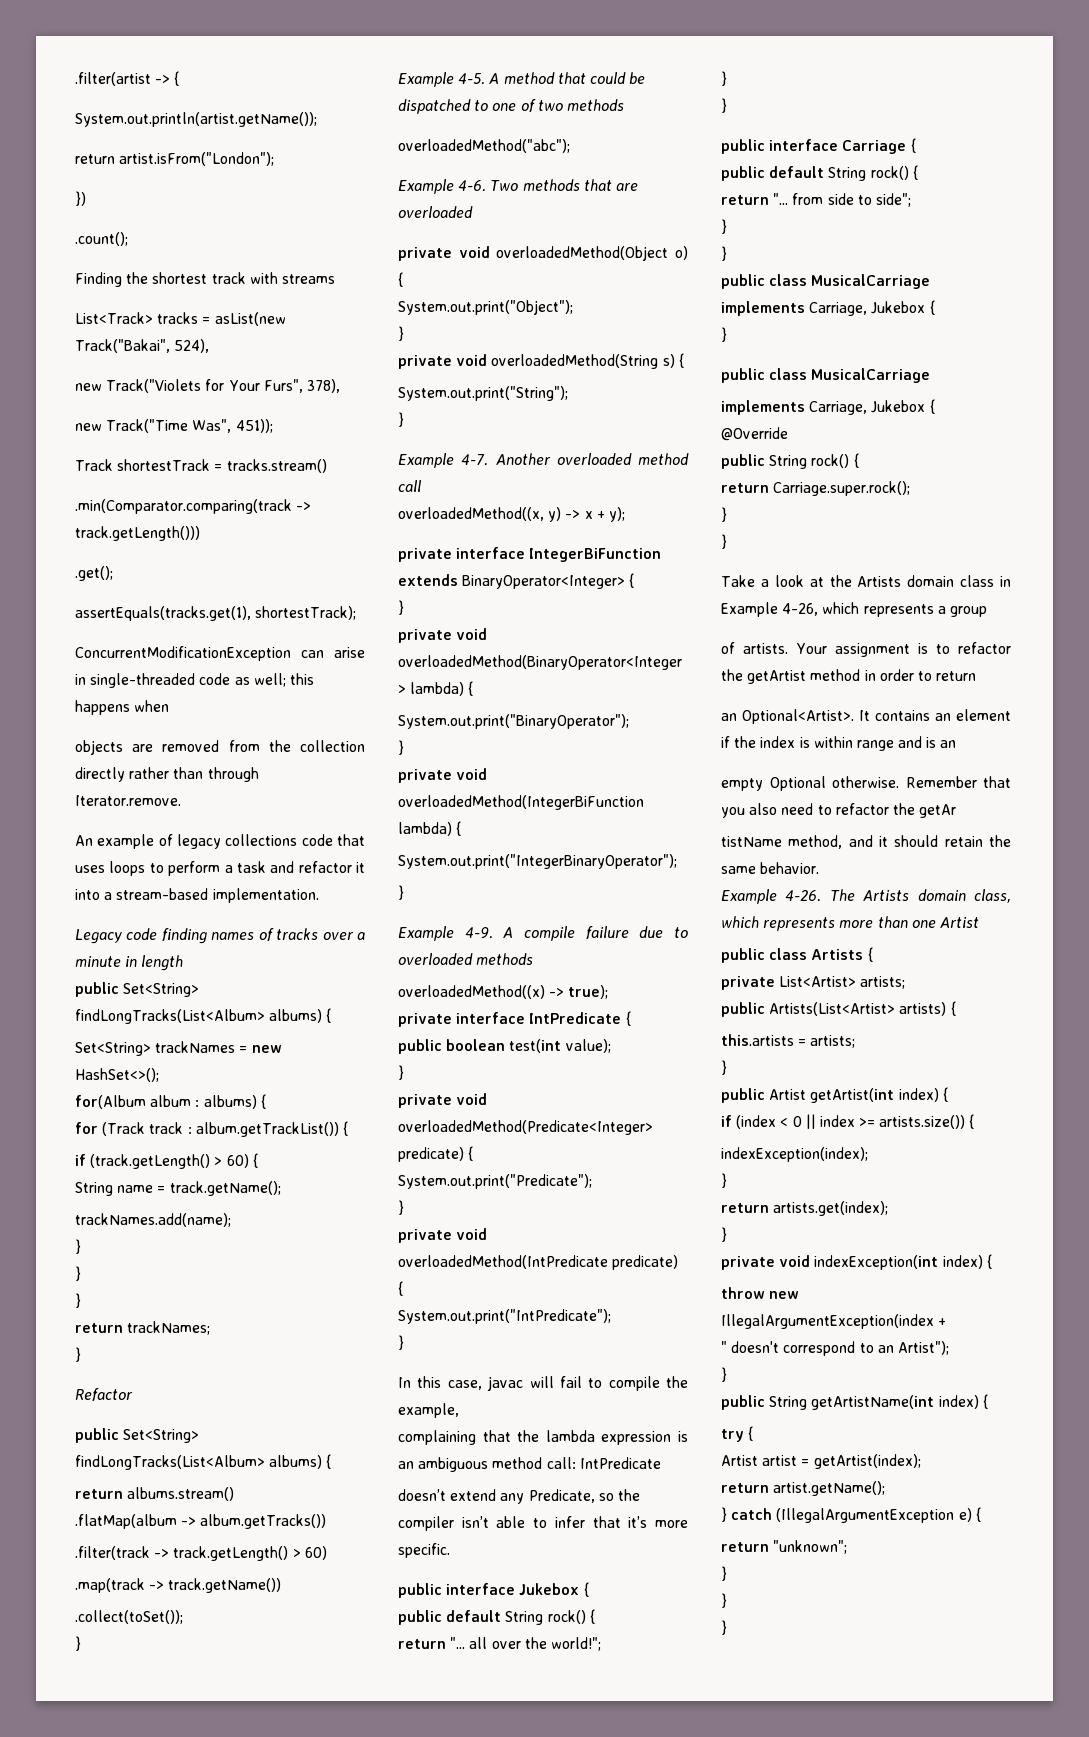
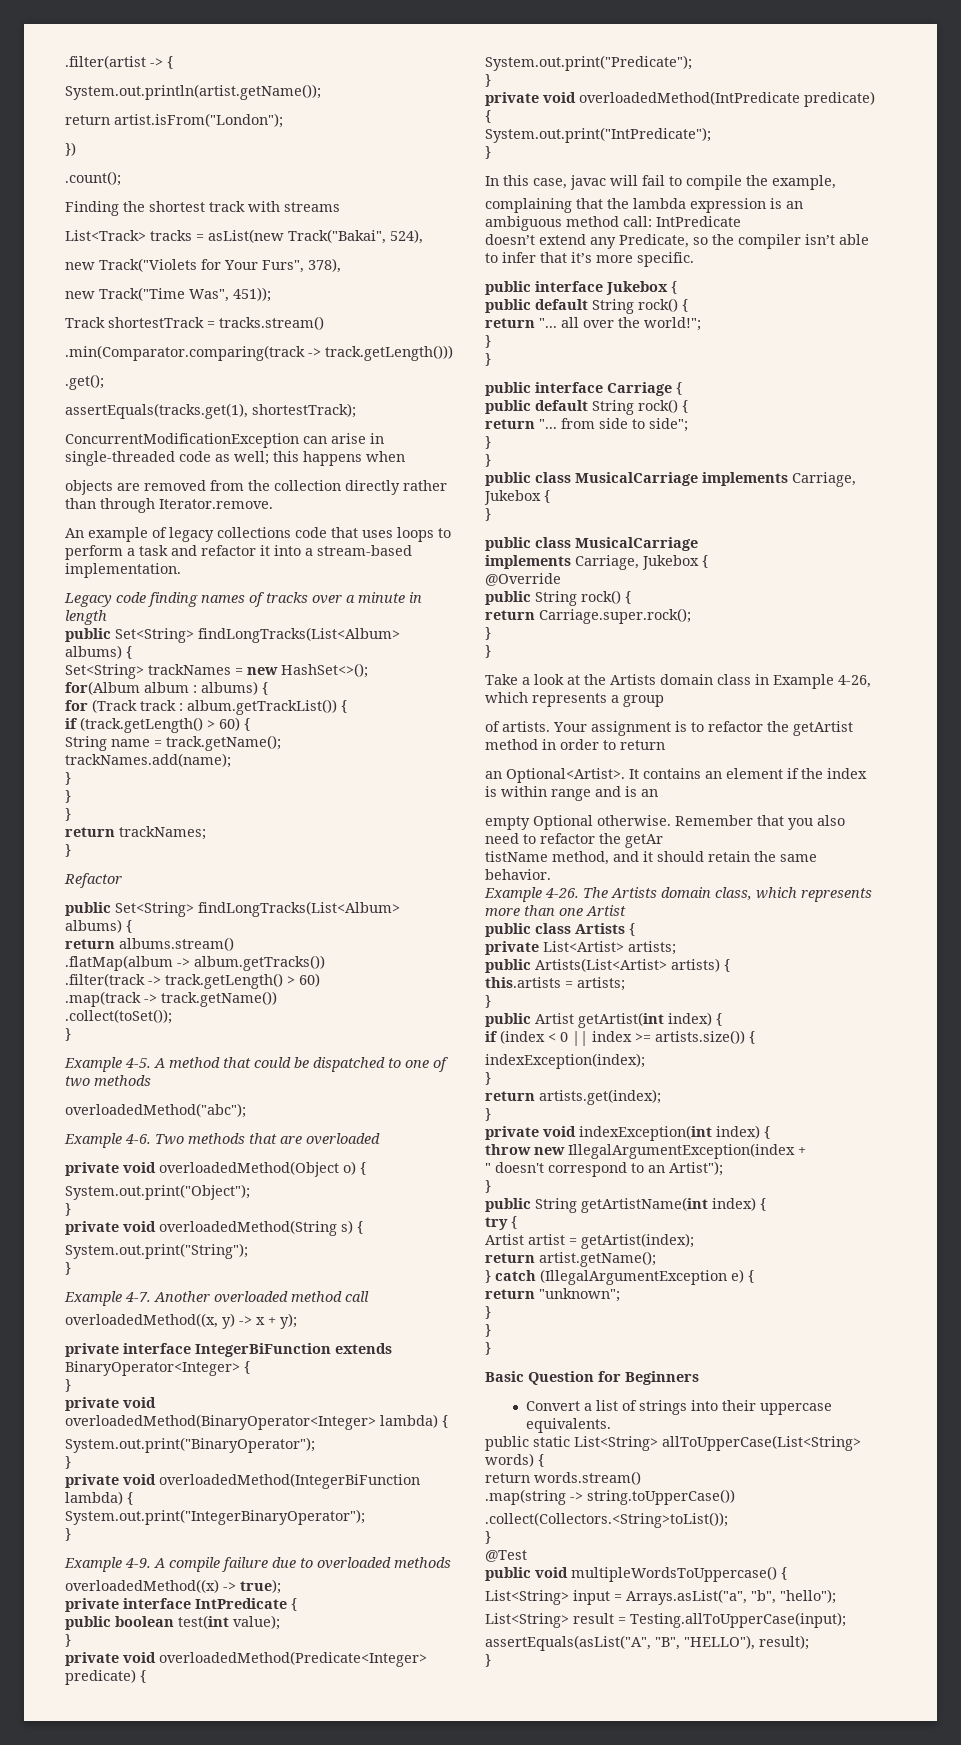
+ Basic Question for Beginners
+ Convert a list of strings into their uppercase equivalents.
+ public static List<String> allToUpperCase(List<String> words) {
+ return words.stream()
+ .map(string -> string.toUpperCase())
+ .collect(Collectors.<String>toList());
+ }
+ @Test
+ public void multipleWordsToUppercase() {
+ List<String> input = Arrays.asList("a", "b", "hello");
+ List<String> result = Testing.allToUpperCase(input);
+ assertEquals(asList("A", "B", "HELLO"), result);
+ }

